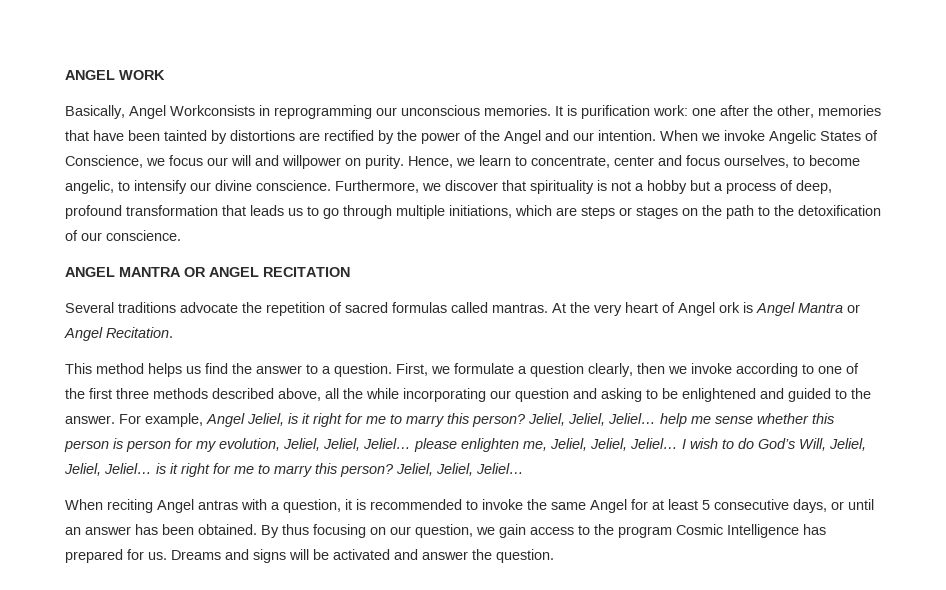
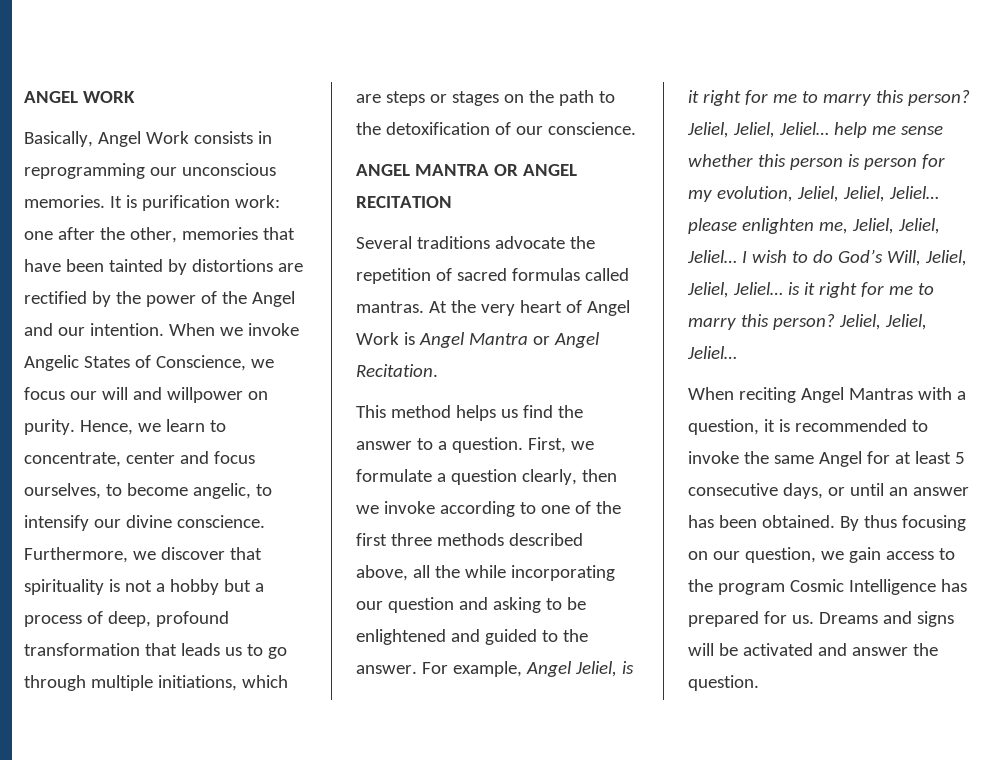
- Basically, Angel Workconsists in reprogramming our unconscious memories.
+ Basically, Angel Work consists in reprogramming our unconscious memories.
- At the very heart of Angel ork is Angel Mantra or Angel Recitation.
+ At the very heart of Angel Work is Angel Mantra or Angel Recitation.
- When reciting Angel antras with a question, it is recommended to invoke the same Angel for at least 5 consecutive days, or until an answer has been obtained.
+ When reciting Angel Mantras with a question, it is recommended to invoke the same Angel for at least 5 consecutive days, or until an answer has been obtained.

